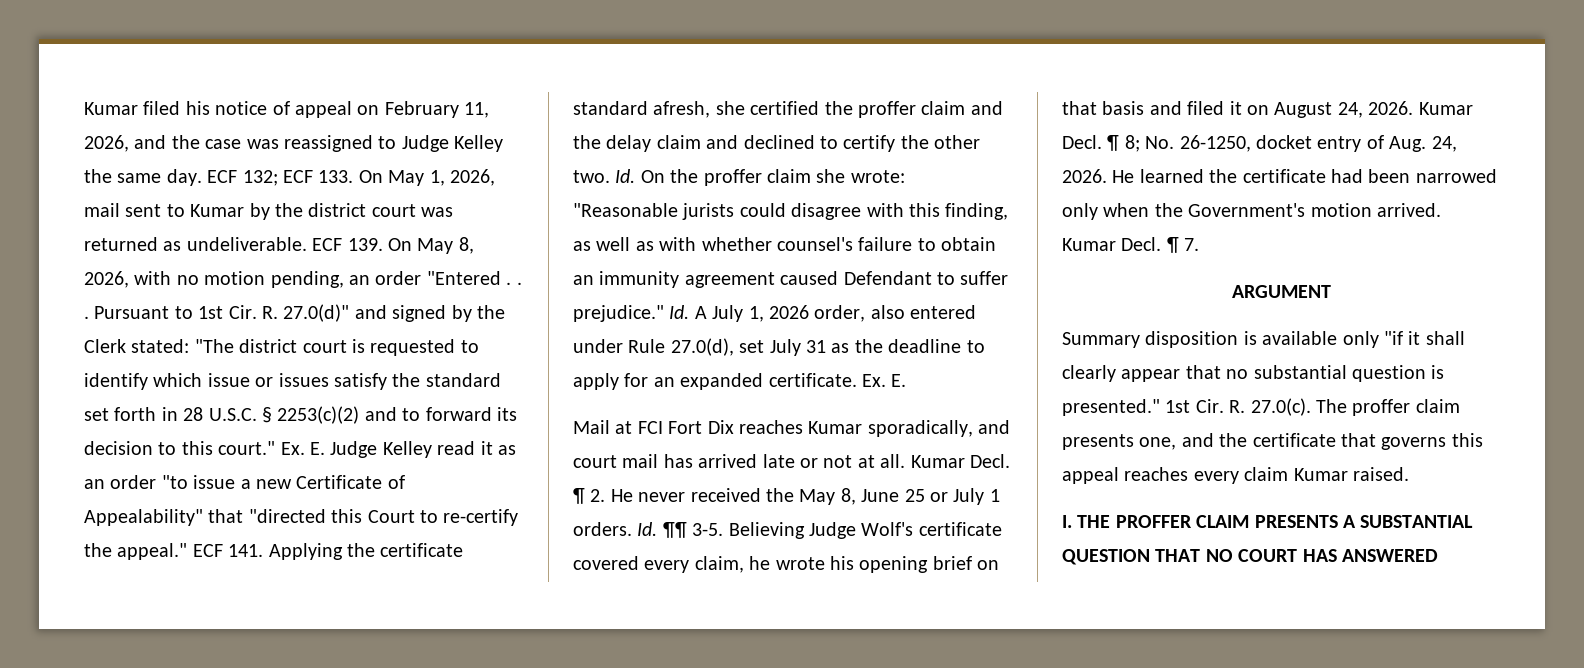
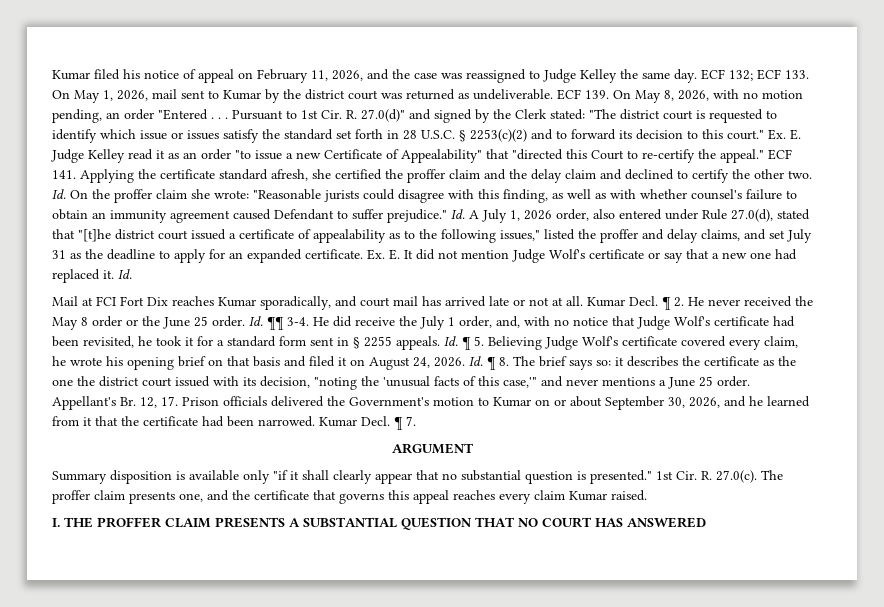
- Id. A July 1, 2026 order, also entered under Rule 27.0(d), set July 31 as the deadline to apply for an expanded certificate. Ex. E.
+ Id. A July 1, 2026 order, also entered under Rule 27.0(d), stated that "[t]he district court issued a certificate of appealability as to the following issues," listed the proffer and delay claims, and set July 31 as the deadline to apply for an expanded certificate. Ex. E. It did not mention Judge Wolf's certificate or say that a new one had replaced it. Id.
- ¶ 2. He never received the May 8, June 25 or July 1 orders. Id. ¶¶ 3-5. Believing Judge Wolf's certificate covered every claim, he wrote his opening brief on that basis and filed it on August 24, 2026.
+ ¶ 2. He never received the May 8 order or the June 25 order. Id. ¶¶ 3-4. He did receive the July 1 order, and, with no notice that Judge Wolf's certificate had been revisited, he took it for a standard form sent in § 2255 appeals. Id. ¶ 5. Believing Judge Wolf's certificate covered every claim, he wrote his opening brief on that basis and filed it on August 24, 2026.
- Kumar Decl. ¶ 8; No. 26-1250, docket entry of Aug. 24, 2026. He learned the certificate had been narrowed only when the Government's motion arrived.
+ Id. ¶ 8. The brief says so: it describes the certificate as the one the district court issued with its decision, "noting the 'unusual facts of this case,'" and never mentions a June 25 order. Appellant's Br. 12, 17. Prison officials delivered the Government's motion to Kumar on or about September 30, 2026, and he learned from it that the certificate had been narrowed.

